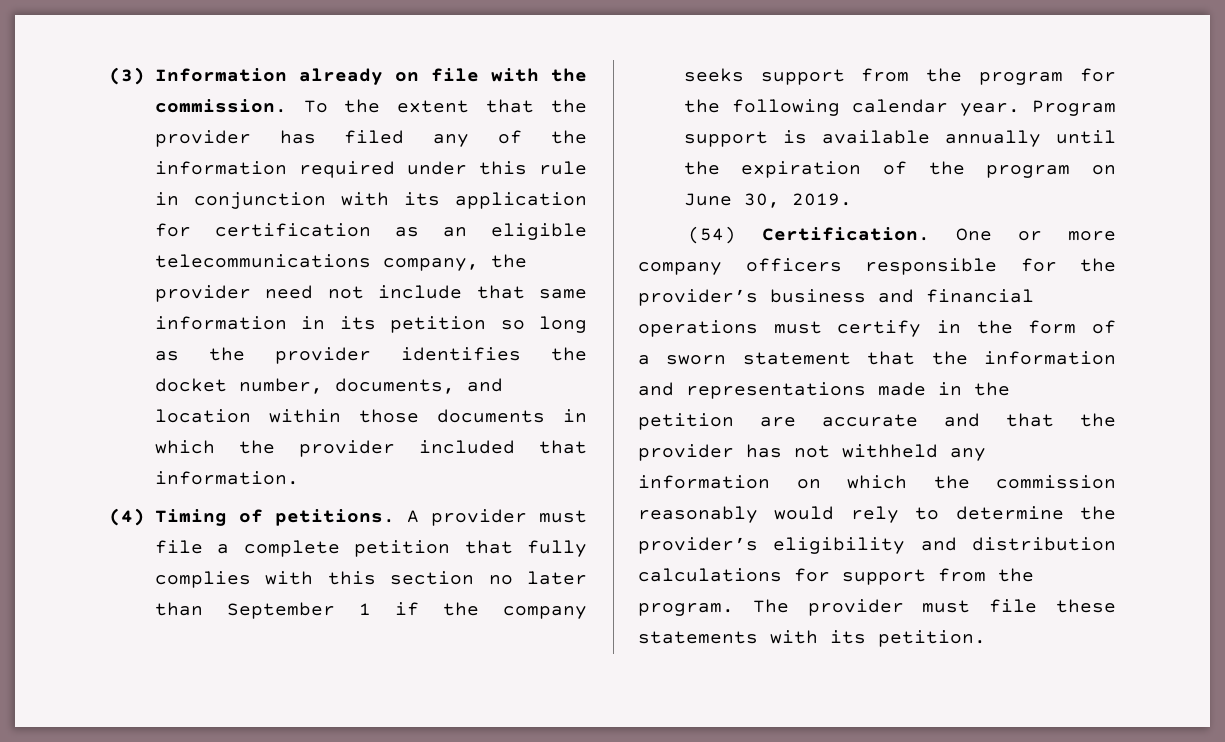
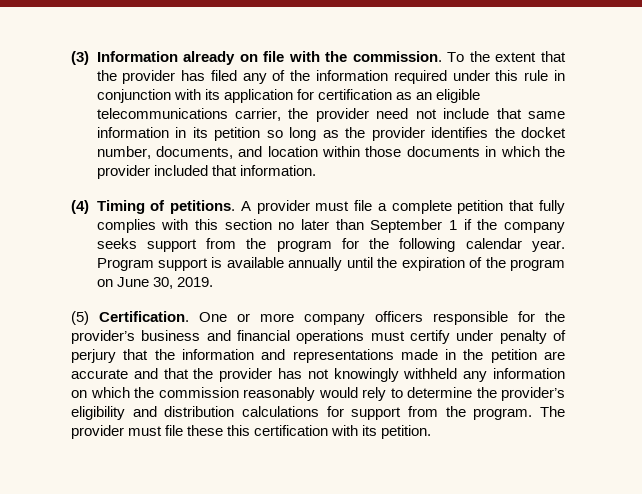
- To the extent that the provider has filed any of the information required under this rule in conjunction with its application for certification as an eligible telecommunications company, the provider need not include that same information in its petition so long as the provider identifies the docket number, documents, and location within those documents in which the provider included that information.
+ To the extent that the provider has filed any of the information required under this rule in conjunction with its application for certification as an eligible telecommunications carrier, the provider need not include that same information in its petition so long as the provider identifies the docket number, documents, and location within those documents in which the provider included that information.
- (54) Certification.
+ (5) Certification.
- One or more company officers responsible for the provider’s business and financial operations must certify in the form of a sworn statement that the information and representations made in the petition are accurate and that the provider has not withheld any information on which the commission reasonably would rely to determine the provider’s eligibility and distribution calculations for support from the program.
+ One or more company officers responsible for the provider’s business and financial operations must certify under penalty of perjury that the information and representations made in the petition are accurate and that the provider has not knowingly withheld any information on which the commission reasonably would rely to determine the provider’s eligibility and distribution calculations for support from the program.
- The provider must file these statements with its petition.
+ The provider must file these this certification with its petition.

